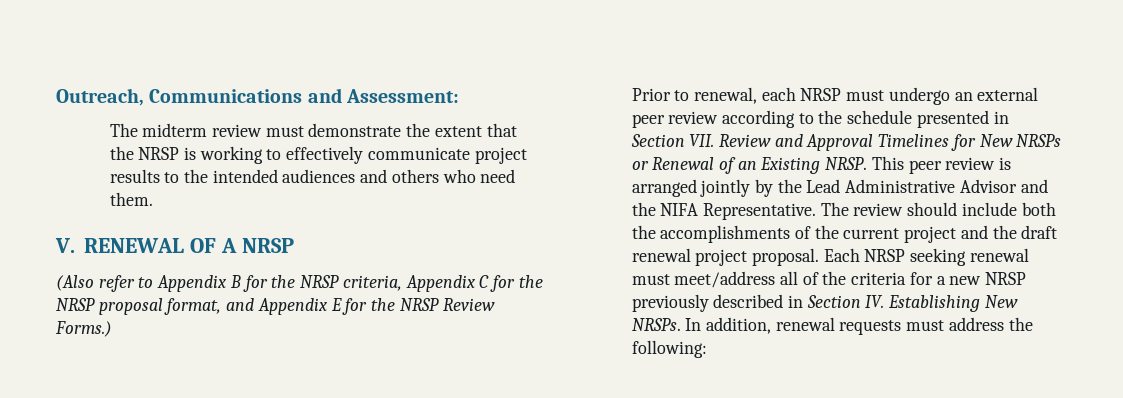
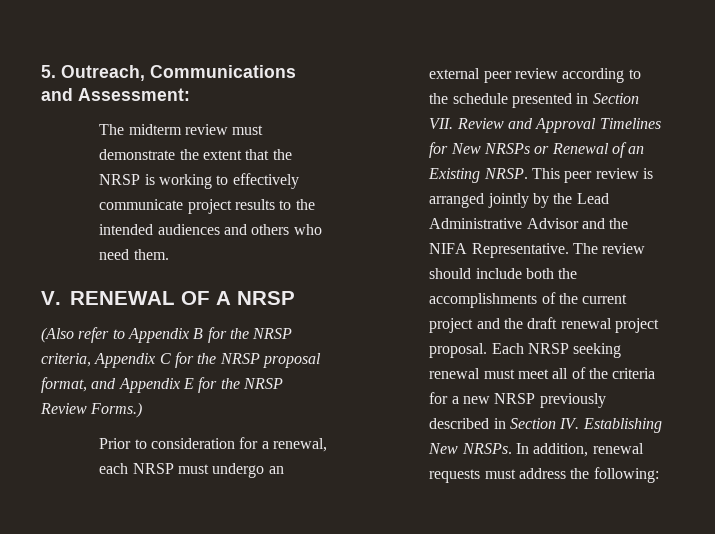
- Outreach, Communications and Assessment:
+ 5. Outreach, Communications and Assessment:
- Prior to renewal, each NRSP must undergo an external peer review according to the schedule presented in Section VII. Review and Approval Timelines for New NRSPs or Renewal of an Existing NRSP.
+ Prior to consideration for a renewal, each NRSP must undergo an external peer review according to the schedule presented in Section VII. Review and Approval Timelines for New NRSPs or Renewal of an Existing NRSP.
- Each NRSP seeking renewal must meet/address all of the criteria for a new NRSP previously described in Section IV. Establishing New NRSPs.
+ Each NRSP seeking renewal must meet all of the criteria for a new NRSP previously described in Section IV. Establishing New NRSPs.

